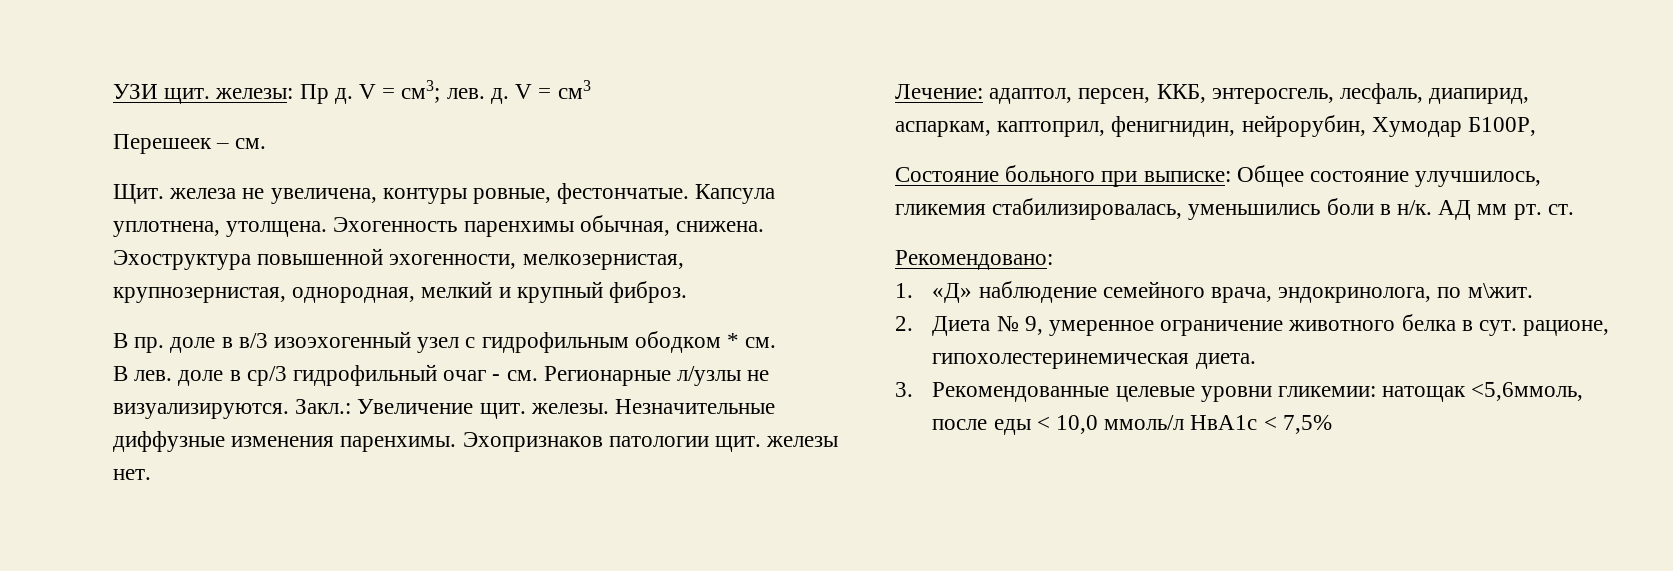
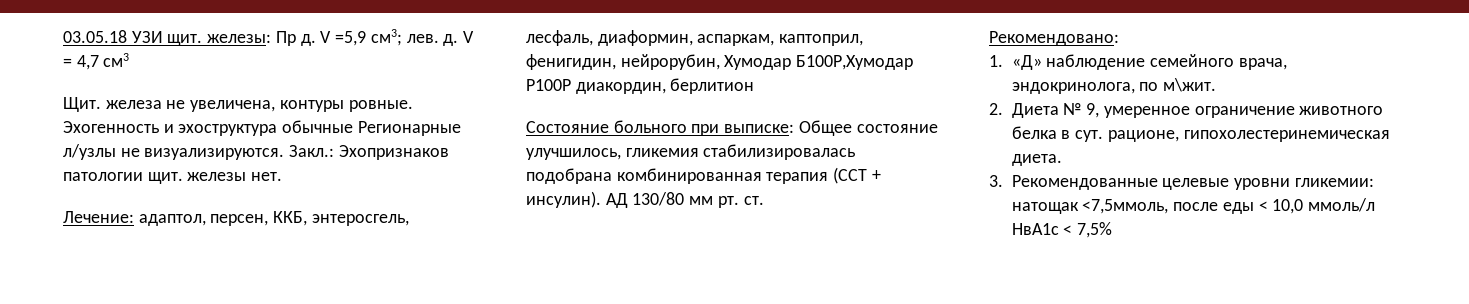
- УЗИ щит. железы: Пр д.
+ 03.05.18 УЗИ щит. железы: Пр д.
- V = см3; лев. д.
+ V =5,9 см3; лев. д.
- V = см3
+ V = 4,7 см3
- Перешеек – см.
- Щит. железа не увеличена, контуры ровные, фестончатые. Капсула уплотнена, утолщена. Эхогенность паренхимы обычная, снижена. Эхоструктура повышенной эхогенности, мелкозернистая, крупнозернистая, однородная, мелкий и крупный фиброз.
- В пр. доле в в/3 изоэхогенный узел с гидрофильным ободком * см.
- В лев. доле в ср/3 гидрофильный очаг - см. Регионарные л/узлы не визуализируются.
+ Щит. железа не увеличена, контуры ровные. Эхогенность и эхоструктура обычные Регионарные л/узлы не визуализируются.
- Закл.: Увеличение щит. железы. Незначительные диффузные изменения паренхимы. Эхопризнаков патологии щит. железы нет.
+ Закл.: Эхопризнаков патологии щит. железы нет.
- Лечение: адаптол, персен, ККБ, энтеросгель, лесфаль, диапирид, аспаркам, каптоприл, фенигнидин, нейрорубин, Хумодар Б100Р,
+ Лечение: адаптол, персен, ККБ, энтеросгель, лесфаль, диаформин, аспаркам, каптоприл, фенигидин, нейрорубин, Хумодар Б100Р,Хумодар Р100Р диакордин, берлитион
- Состояние больного при выписке: Общее состояние улучшилось, гликемия стабилизировалась, уменьшились боли в н/к. АД мм рт. ст.
+ Состояние больного при выписке: Общее состояние улучшилось, гликемия стабилизировалась подобрана комбинированная терапия (ССТ + инсулин). АД 130/80 мм рт. ст.
- 3. Рекомендованные целевые уровни гликемии: натощак <5,6ммоль, после еды < 10,0 ммоль/л НвА1с < 7,5%
+ 3. Рекомендованные целевые уровни гликемии: натощак <7,5ммоль, после еды < 10,0 ммоль/л НвА1с < 7,5%

